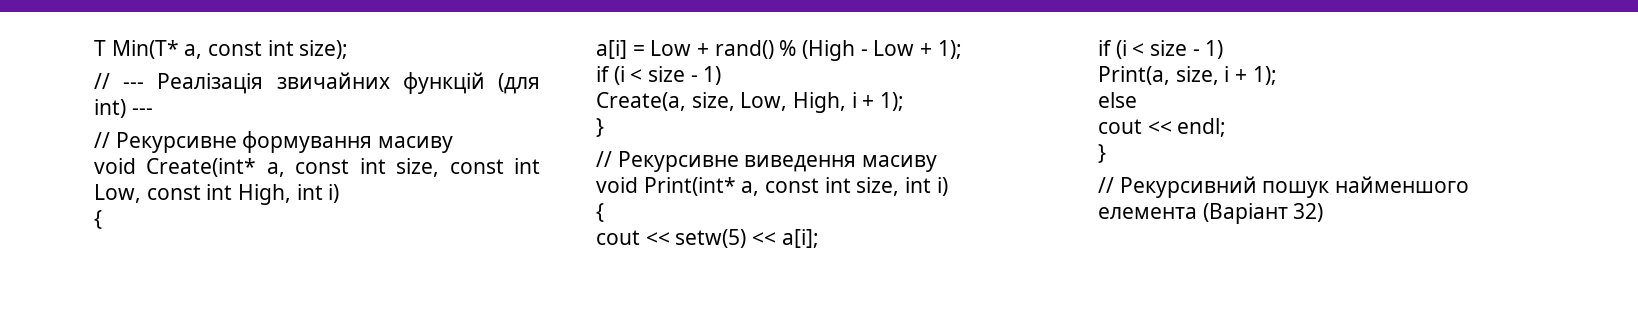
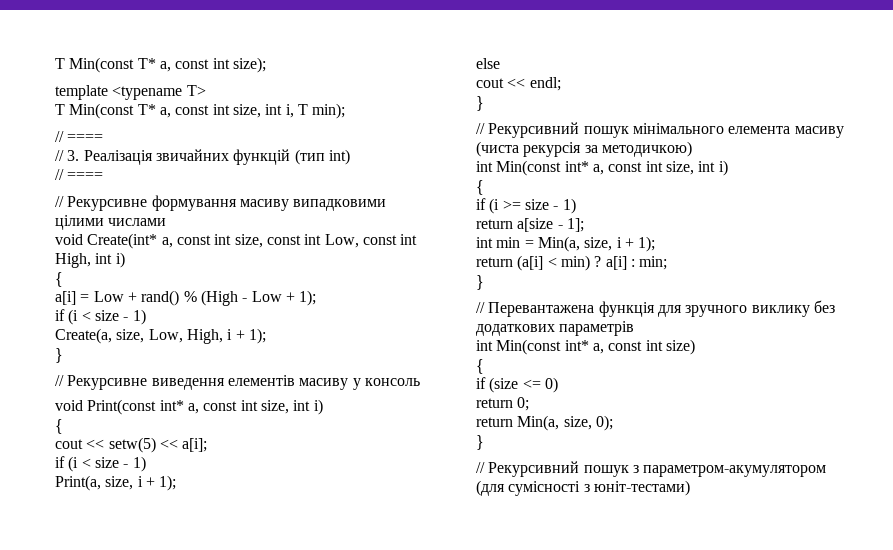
- T Min(T* a, const int size);
+ T Min(const T* a, const int size);
- // --- Реалізація звичайних функцій (для int) ---
+ template <typename T>
+ T Min(const T* a, const int size, int i, T min);
+ // ====
+ // 3. Реалізація звичайних функцій (тип int)
+ // ====
- // Рекурсивне формування масиву
+ // Рекурсивне формування масиву випадковими цілими числами
- // Рекурсивне виведення масиву
- void Print(int* a, const int size, int i)
+ // Рекурсивне виведення елементів масиву у консоль
+ void Print(const int* a, const int size, int i)
- // Рекурсивний пошук найменшого елемента (Варіант 32)
+ // Рекурсивний пошук мінімального елемента масиву (чиста рекурсія за методичкою)
+ int Min(const int* a, const int size, int i)
+ {
+ if (i >= size - 1)
+ return a[size - 1];
+ int min = Min(a, size, i + 1);
+ return (a[i] < min) ? a[i] : min;
+ }
+ // Перевантажена функція для зручного виклику без додаткових параметрів
+ int Min(const int* a, const int size)
+ {
+ if (size <= 0)
+ return 0;
+ return Min(a, size, 0);
+ }
+ // Рекурсивний пошук з параметром-акумулятором (для сумісності з юніт-тестами)

